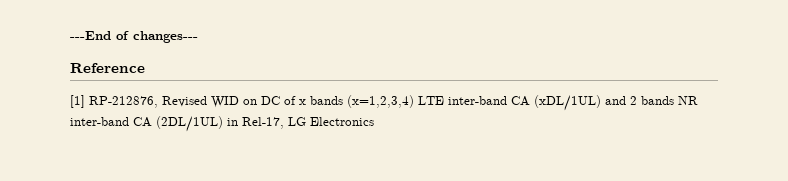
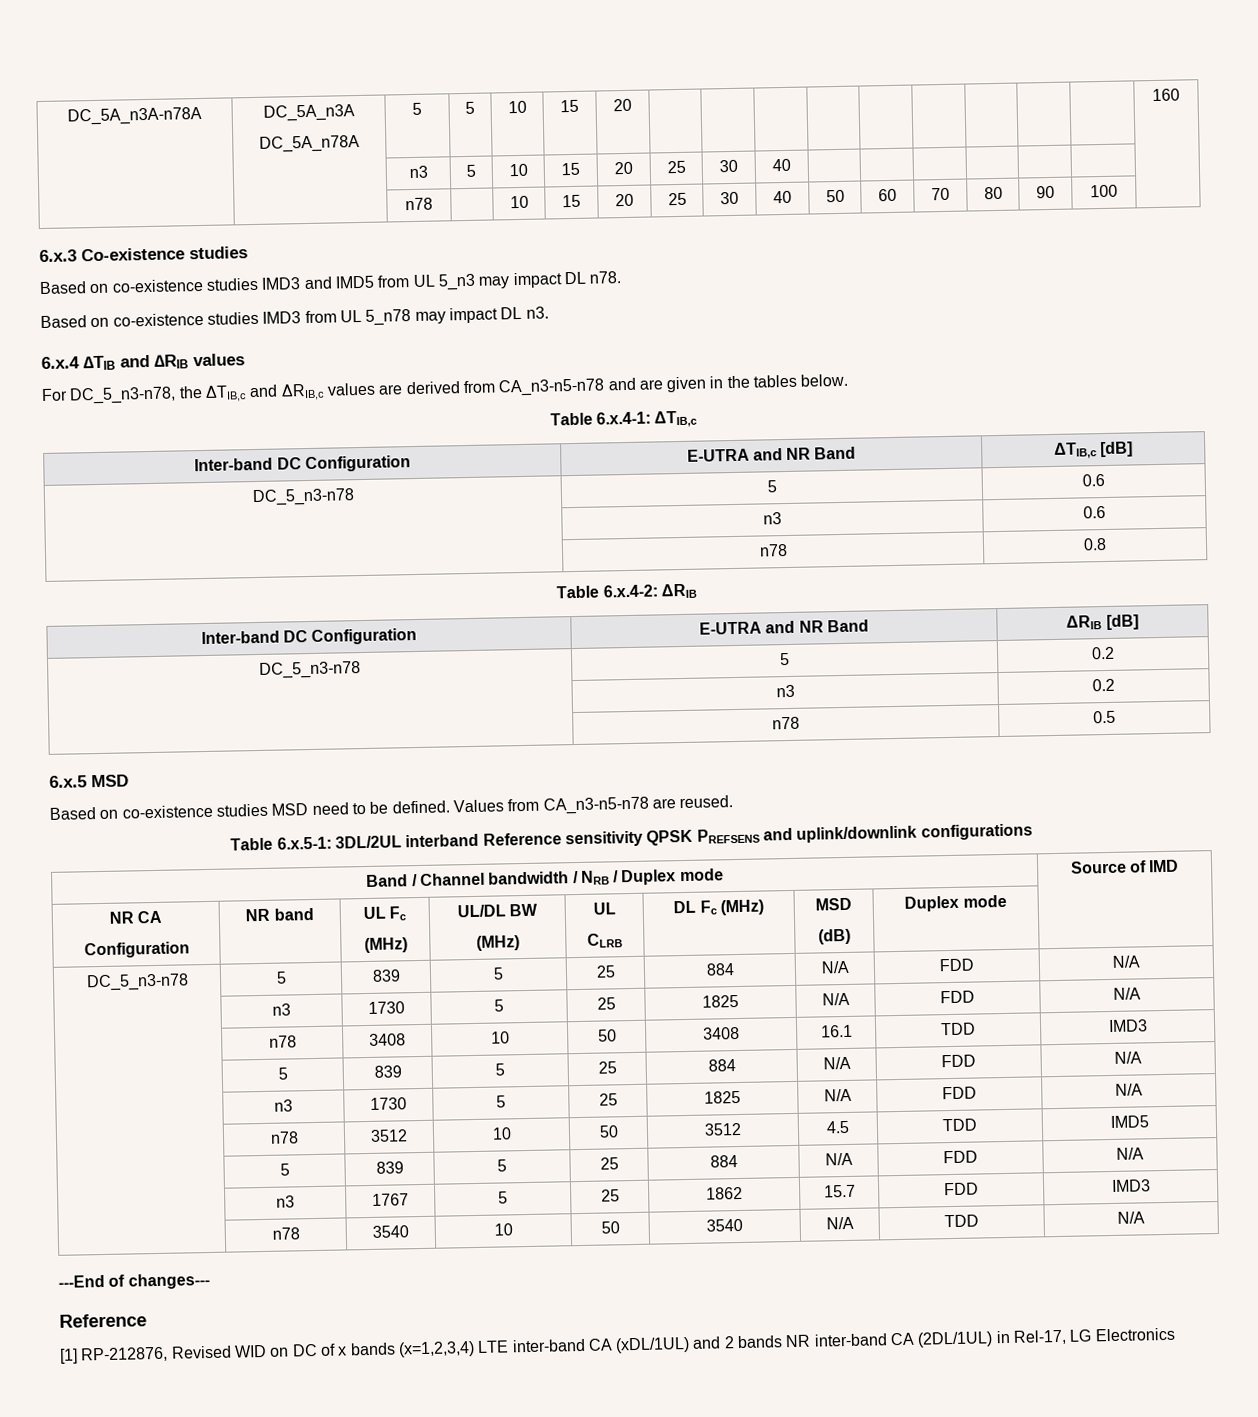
+ DC_5A_n3A-n78A | DC_5A_n3A
+ DC_5A_n78A | 5 | 5 | 10 | 15 | 20 | | | | | | | | | | 160
+ | | n3 | 5 | 10 | 15 | 20 | 25 | 30 | 40 | | | | | | |
+ | | n78 | | 10 | 15 | 20 | 25 | 30 | 40 | 50 | 60 | 70 | 80 | 90 | 100 |
+ 6.x.3 Co-existence studies
+ Based on co-existence studies IMD3 and IMD5 from UL 5_n3 may impact DL n78.
+ Based on co-existence studies IMD3 from UL 5_n78 may impact DL n3.
+ 6.x.4 ∆TIB and ∆RIB values
+ For DC_5_n3-n78, the ΔTIB,c and ΔRIB,c values are derived from CA_n3-n5-n78 and are given in the tables below.
+ Table 6.x.4-1: ΔTIB,c
+ Inter-band DC Configuration | E-UTRA and NR Band | ΔTIB,c [dB]
+ DC_5_n3-n78 | 5 | 0.6
+ | n3 | 0.6
+ | n78 | 0.8
+ Table 6.x.4-2: ΔRIB
+ Inter-band DC Configuration | E-UTRA and NR Band | ΔRIB [dB]
+ DC_5_n3-n78 | 5 | 0.2
+ | n3 | 0.2
+ | n78 | 0.5
+ 6.x.5 MSD
+ Based on co-existence studies MSD need to be defined. Values from CA_n3-n5-n78 are reused.
+ Table 6.x.5-1: 3DL/2UL interband Reference sensitivity QPSK PREFSENS and uplink/downlink configurations
+ Band / Channel bandwidth / NRB / Duplex mode | Source of IMD
+ NR CA
+ Configuration | NR band | UL Fc
+ (MHz) | UL/DL BW
+ (MHz) | UL
+ CLRB | DL Fc (MHz) | MSD
+ (dB) | Duplex mode |
+ DC_5_n3-n78 | 5 | 839 | 5 | 25 | 884 | N/A | FDD | N/A
+ | n3 | 1730 | 5 | 25 | 1825 | N/A | FDD | N/A
+ | n78 | 3408 | 10 | 50 | 3408 | 16.1 | TDD | IMD3
+ | 5 | 839 | 5 | 25 | 884 | N/A | FDD | N/A
+ | n3 | 1730 | 5 | 25 | 1825 | N/A | FDD | N/A
+ | n78 | 3512 | 10 | 50 | 3512 | 4.5 | TDD | IMD5
+ | 5 | 839 | 5 | 25 | 884 | N/A | FDD | N/A
+ | n3 | 1767 | 5 | 25 | 1862 | 15.7 | FDD | IMD3
+ | n78 | 3540 | 10 | 50 | 3540 | N/A | TDD | N/A

